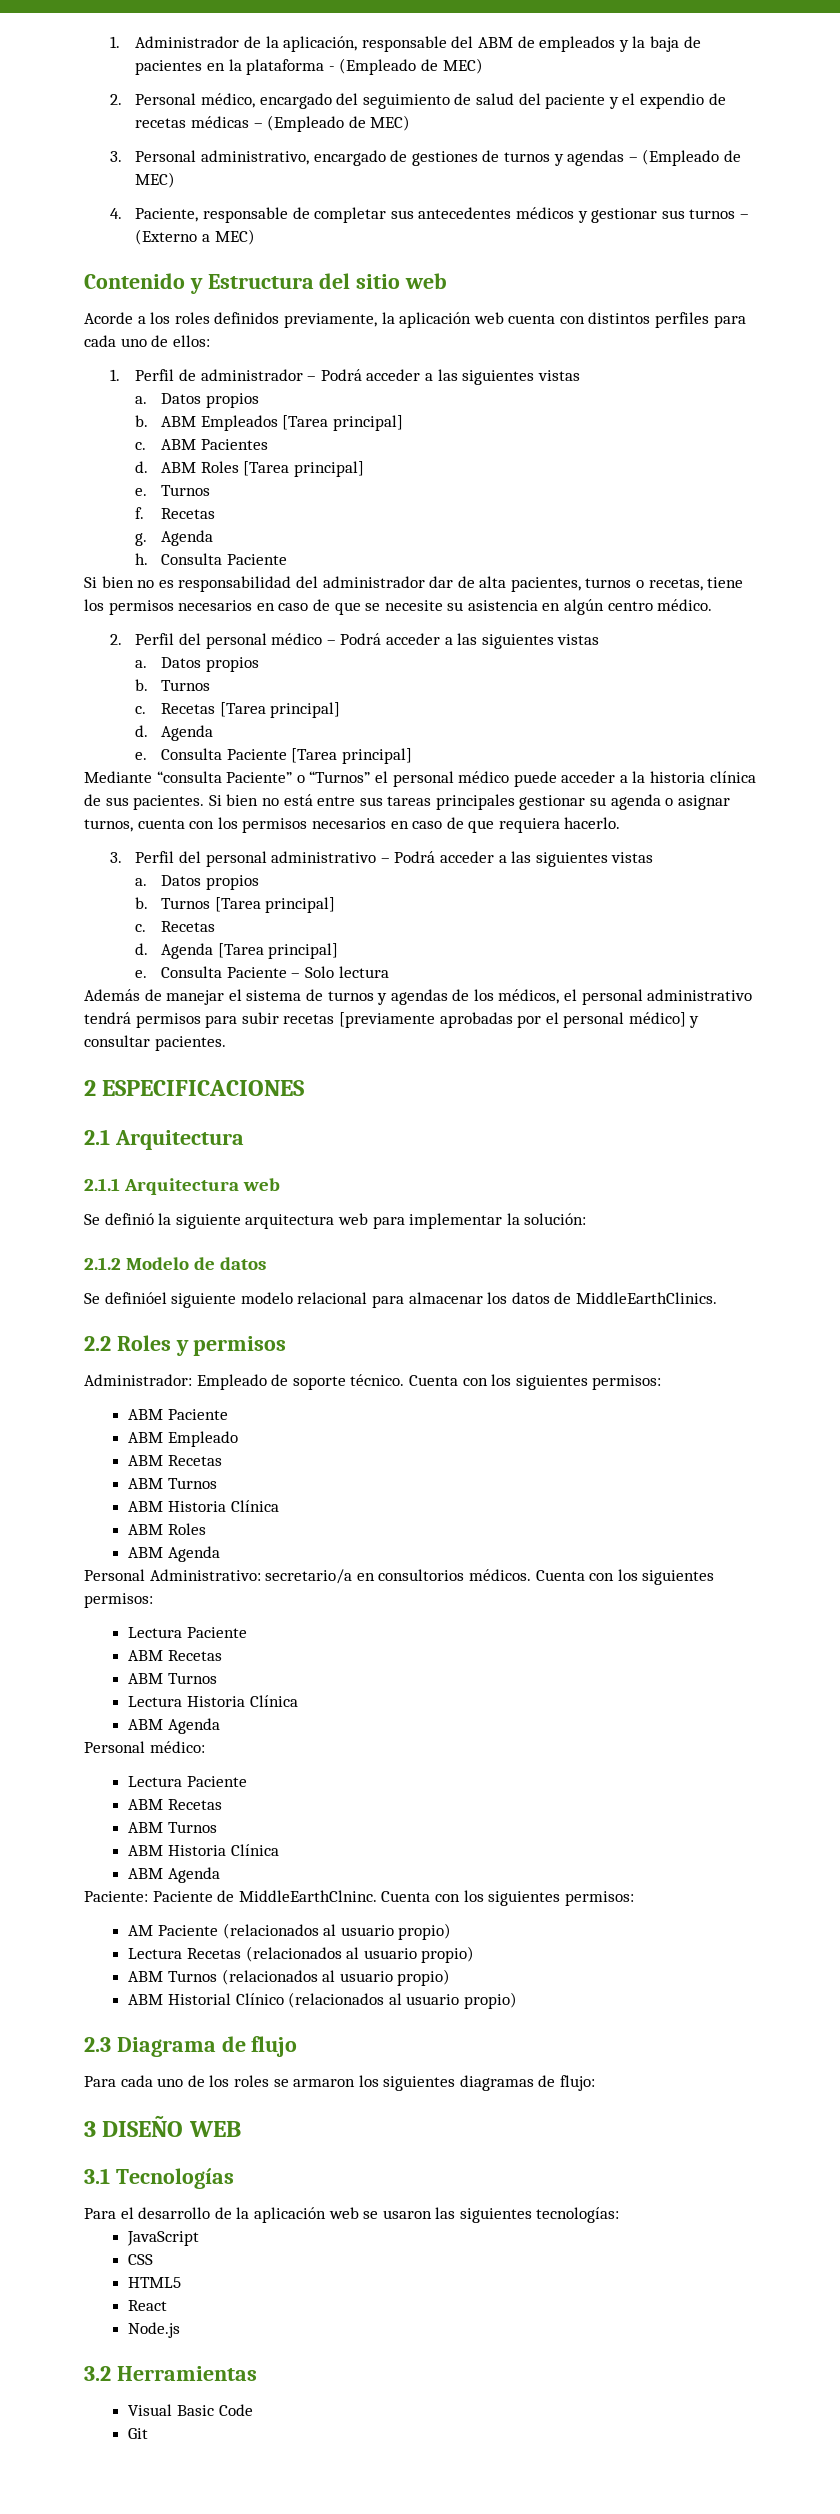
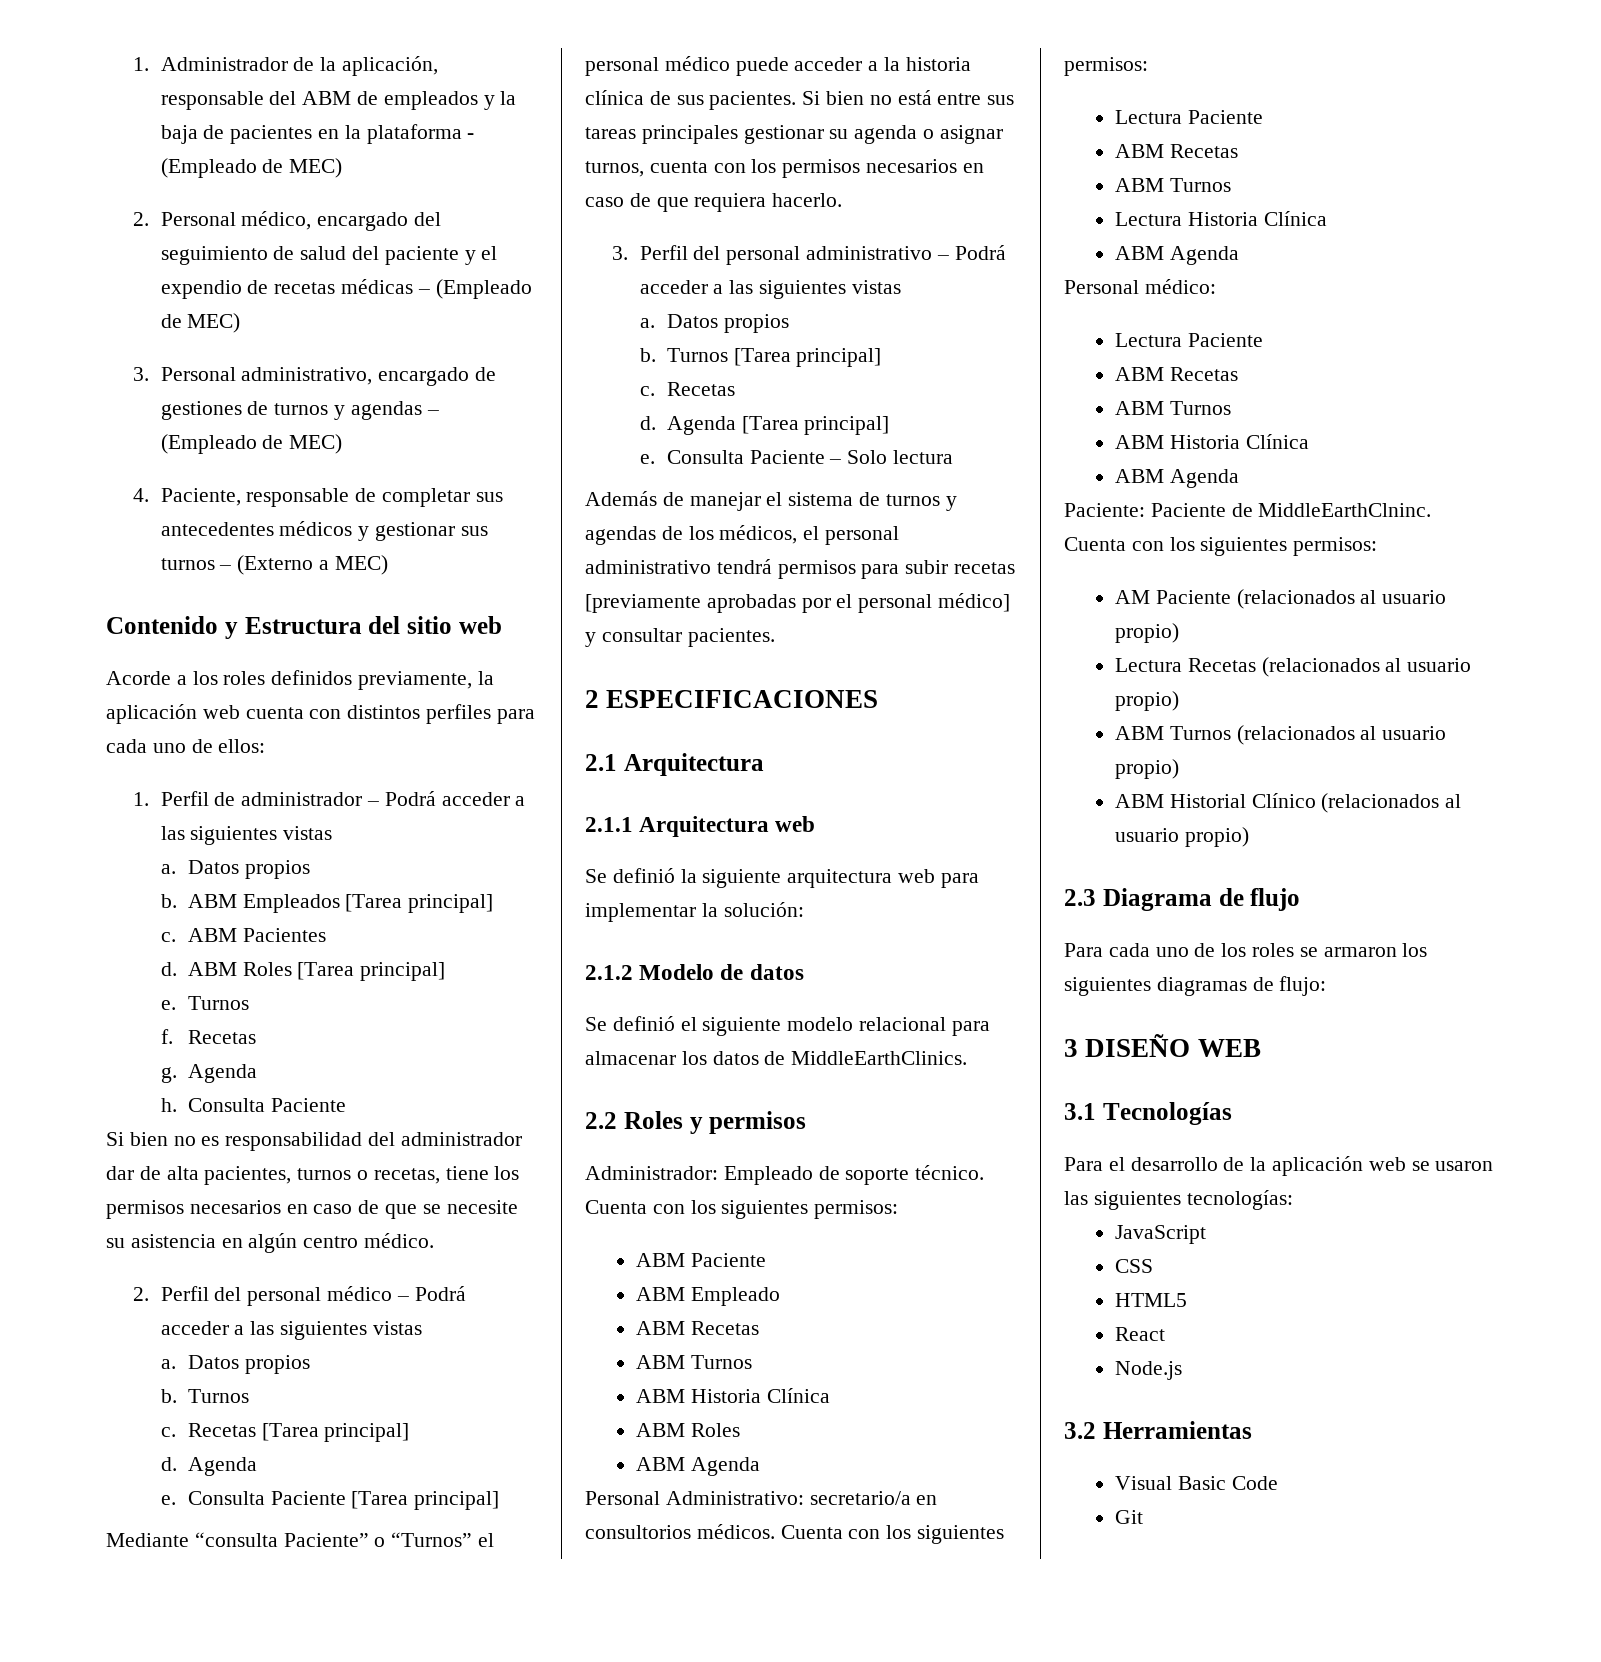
- Se definióel siguiente modelo relacional para almacenar los datos de MiddleEarthClinics.
+ Se definió el siguiente modelo relacional para almacenar los datos de MiddleEarthClinics.

